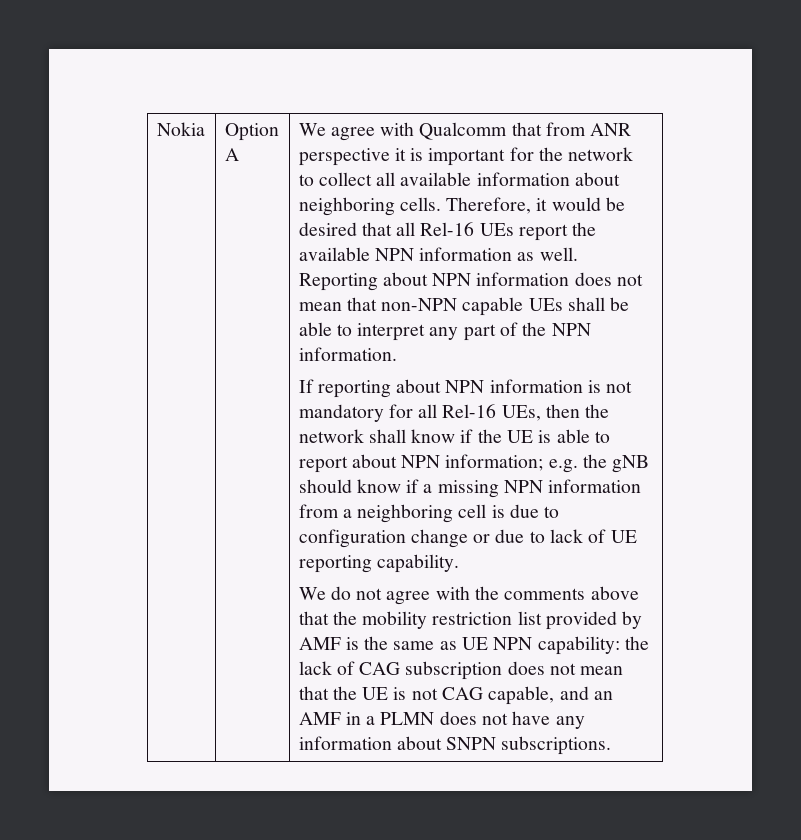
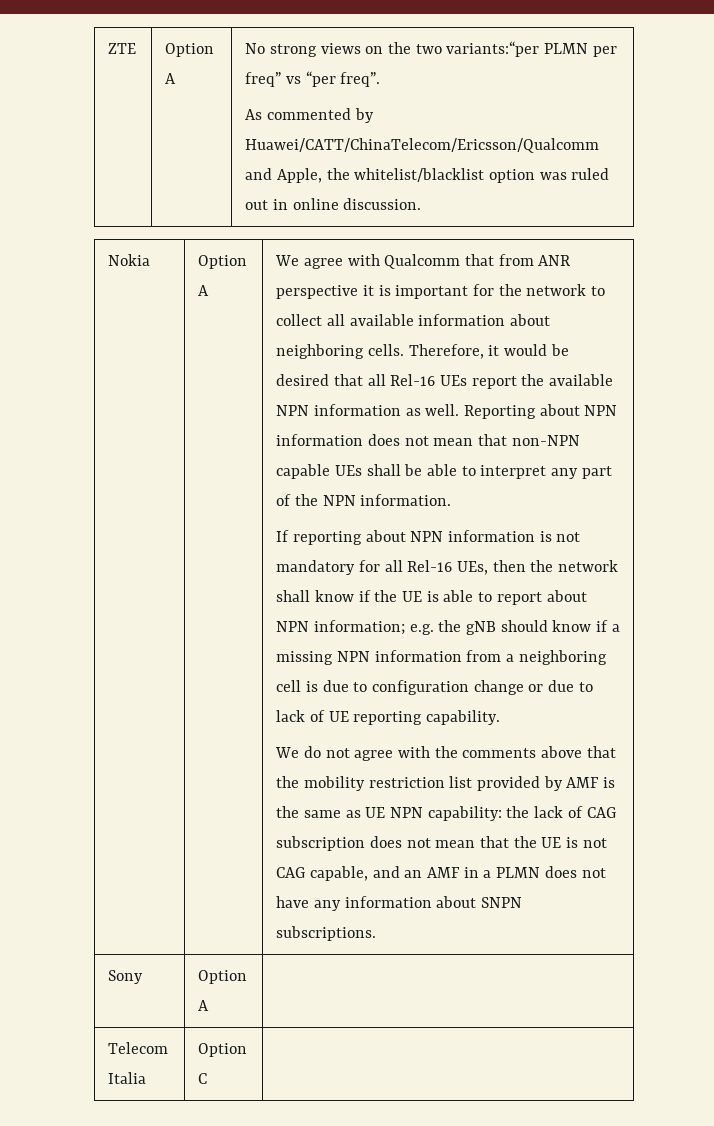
+ ZTE | Option A | No strong views on the two variants:“per PLMN per freq” vs “per freq”.
+ As commented by Huawei/CATT/ChinaTelecom/Ericsson/Qualcomm and Apple, the whitelist/blacklist option was ruled out in online discussion.
+ Sony | Option A |
+ Telecom Italia | Option C |

